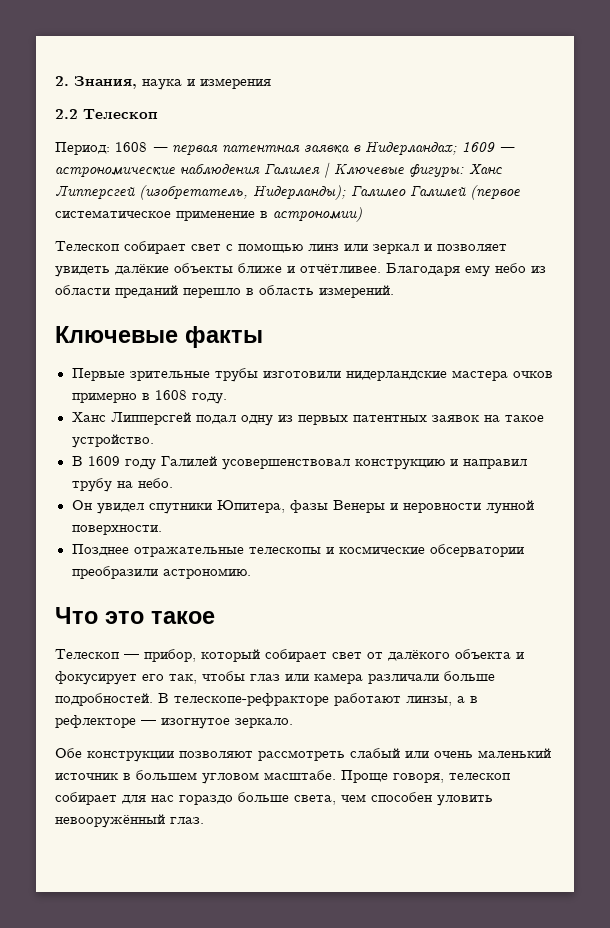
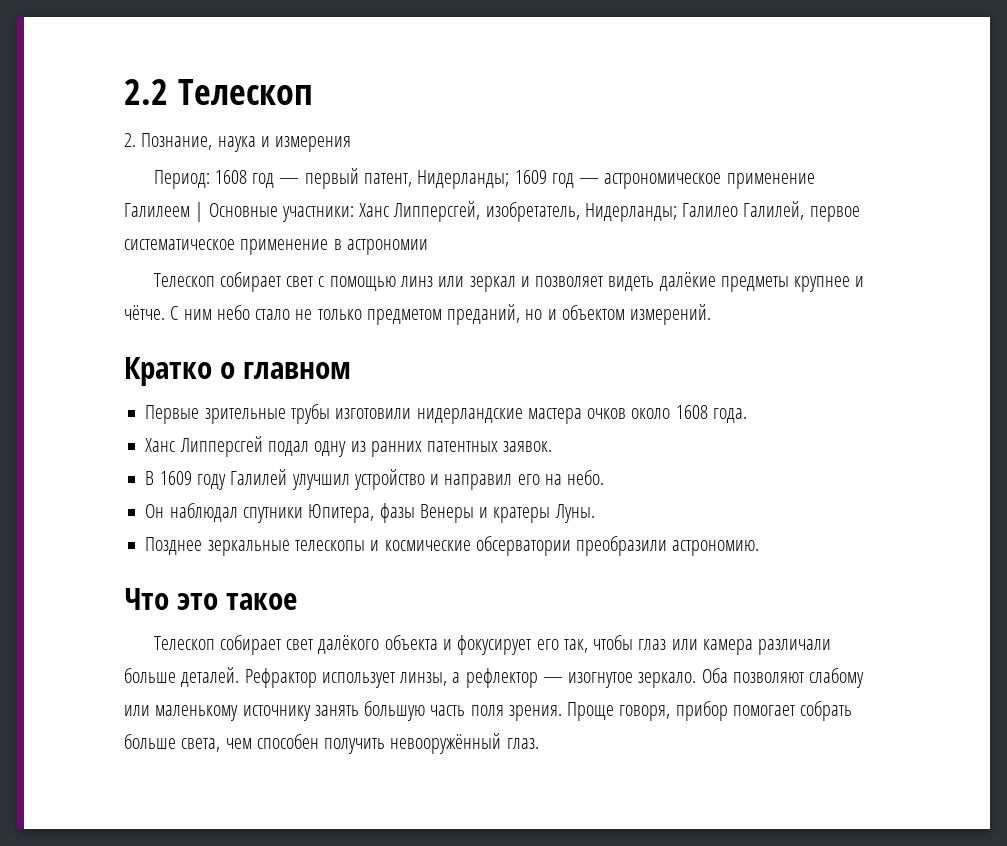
- 2. Знания, наука и измерения
+ 2.2 Телескоп
+ 2. Познание, наука и измерения
- 2.2 Телескоп
- Период: 1608 — первая патентная заявка в Нидерландах; 1609 — астрономические наблюдения Галилея | Ключевые фигуры: Ханс Липперсгей (изобретатель, Нидерланды); Галилео Галилей (первое систематическое применение в астрономии)
+ Период: 1608 год — первый патент, Нидерланды; 1609 год — астрономическое применение Галилеем | Основные участники: Ханс Липперсгей, изобретатель, Нидерланды; Галилео Галилей, первое систематическое применение в астрономии
- Телескоп собирает свет с помощью линз или зеркал и позволяет увидеть далёкие объекты ближе и отчётливее. Благодаря ему небо из области преданий перешло в область измерений.
- Ключевые факты
+ Телескоп собирает свет с помощью линз или зеркал и позволяет видеть далёкие предметы крупнее и чётче. С ним небо стало не только предметом преданий, но и объектом измерений.
+ Кратко о главном
- Первые зрительные трубы изготовили нидерландские мастера очков примерно в 1608 году.
+ Первые зрительные трубы изготовили нидерландские мастера очков около 1608 года.
- Ханс Липперсгей подал одну из первых патентных заявок на такое устройство.
+ Ханс Липперсгей подал одну из ранних патентных заявок.
- В 1609 году Галилей усовершенствовал конструкцию и направил трубу на небо.
+ В 1609 году Галилей улучшил устройство и направил его на небо.
- Он увидел спутники Юпитера, фазы Венеры и неровности лунной поверхности.
+ Он наблюдал спутники Юпитера, фазы Венеры и кратеры Луны.
- Позднее отражательные телескопы и космические обсерватории преобразили астрономию.
+ Позднее зеркальные телескопы и космические обсерватории преобразили астрономию.
- Телескоп — прибор, который собирает свет от далёкого объекта и фокусирует его так, чтобы глаз или камера различали больше подробностей. В телескопе-рефракторе работают линзы, а в рефлекторе — изогнутое зеркало.
- Обе конструкции позволяют рассмотреть слабый или очень маленький источник в большем угловом масштабе. Проще говоря, телескоп собирает для нас гораздо больше света, чем способен уловить невооружённый глаз.
+ Телескоп собирает свет далёкого объекта и фокусирует его так, чтобы глаз или камера различали больше деталей. Рефрактор использует линзы, а рефлектор — изогнутое зеркало. Оба позволяют слабому или маленькому источнику занять большую часть поля зрения. Проще говоря, прибор помогает собрать больше света, чем способен получить невооружённый глаз.

